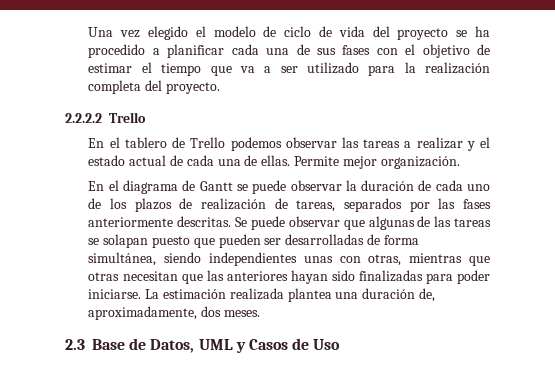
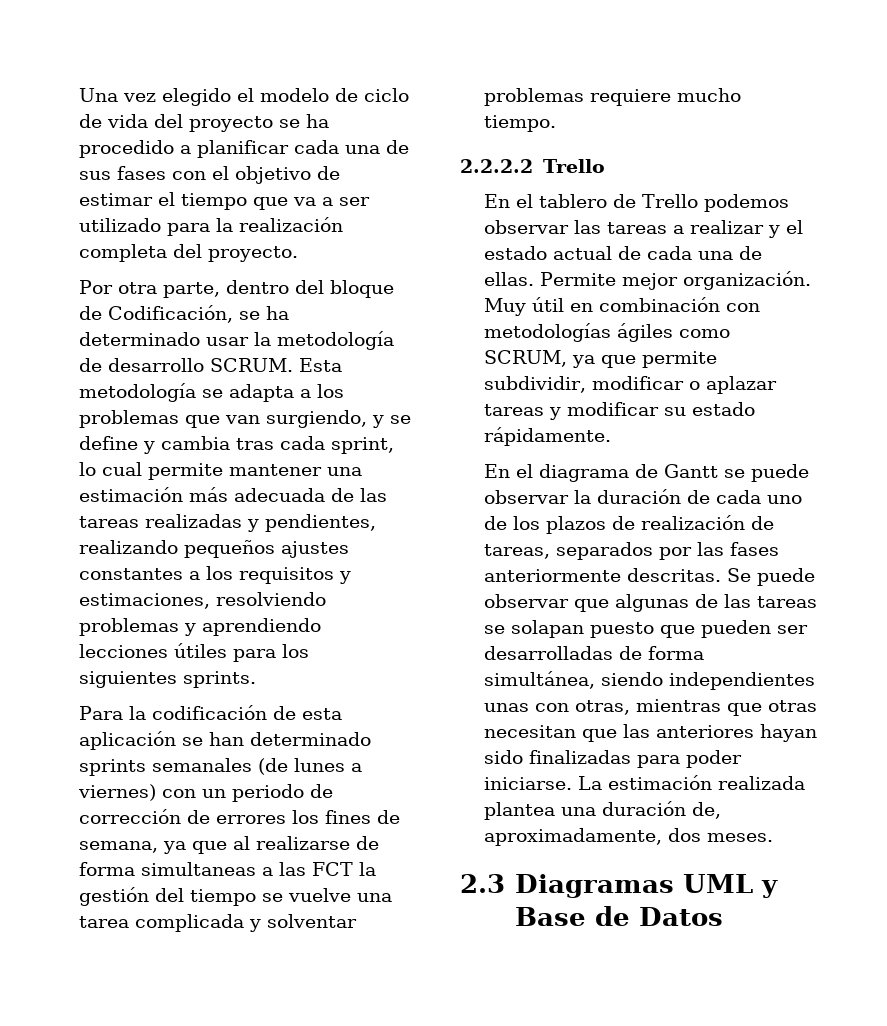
+ Por otra parte, dentro del bloque de Codificación, se ha determinado usar la metodología de desarrollo SCRUM. Esta metodología se adapta a los problemas que van surgiendo, y se define y cambia tras cada sprint, lo cual permite mantener una estimación más adecuada de las tareas realizadas y pendientes, realizando pequeños ajustes constantes a los requisitos y estimaciones, resolviendo problemas y aprendiendo lecciones útiles para los siguientes sprints.
+ Para la codificación de esta aplicación se han determinado sprints semanales (de lunes a viernes) con un periodo de corrección de errores los fines de semana, ya que al realizarse de forma simultaneas a las FCT la gestión del tiempo se vuelve una tarea complicada y solventar problemas requiere mucho tiempo.
+ Muy útil en combinación con metodologías ágiles como SCRUM, ya que permite subdividir, modificar o aplazar tareas y modificar su estado rápidamente.
- 2.3 Base de Datos, UML y Casos de Uso
+ 2.3 Diagramas UML y Base de Datos

